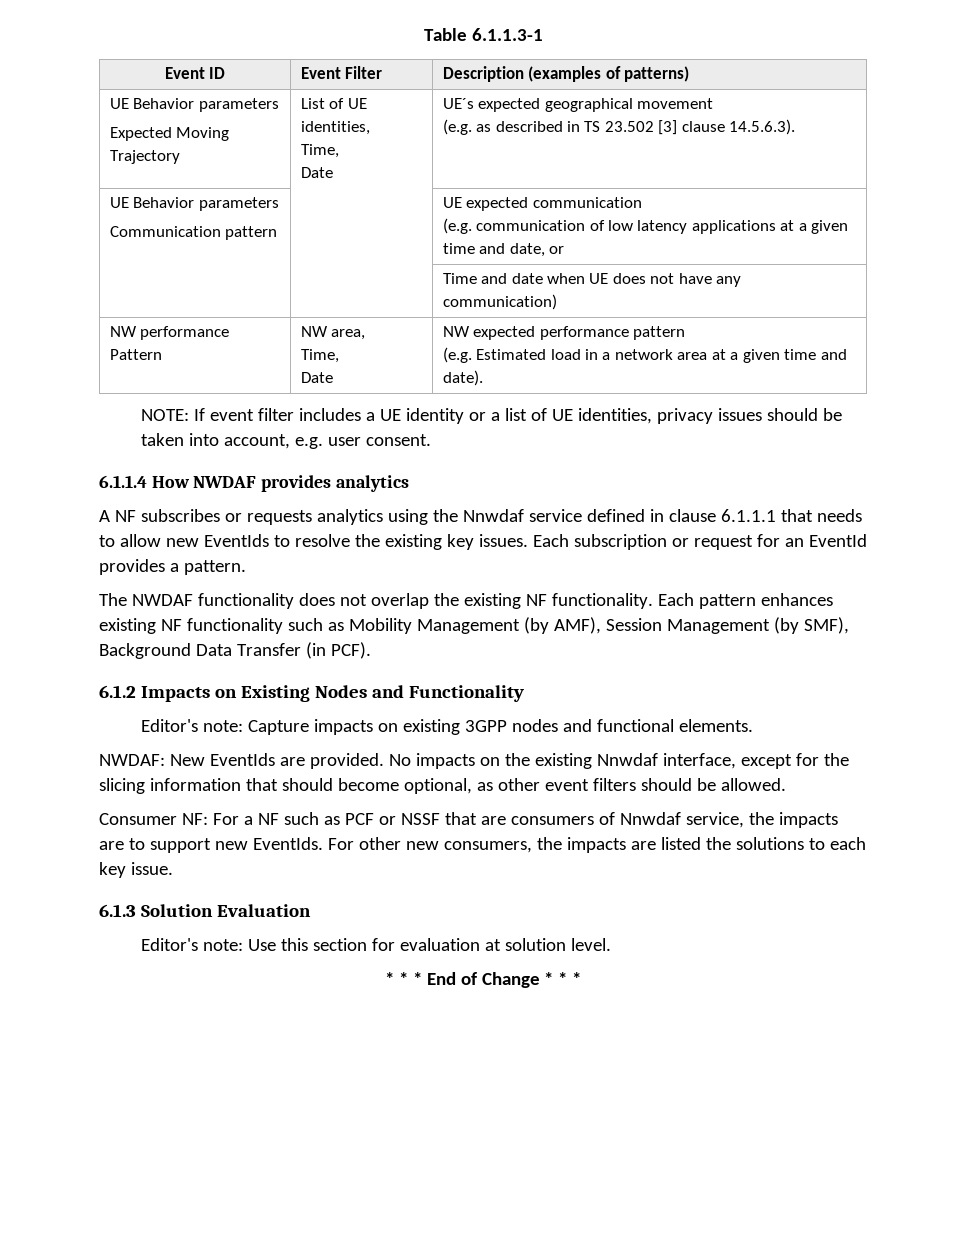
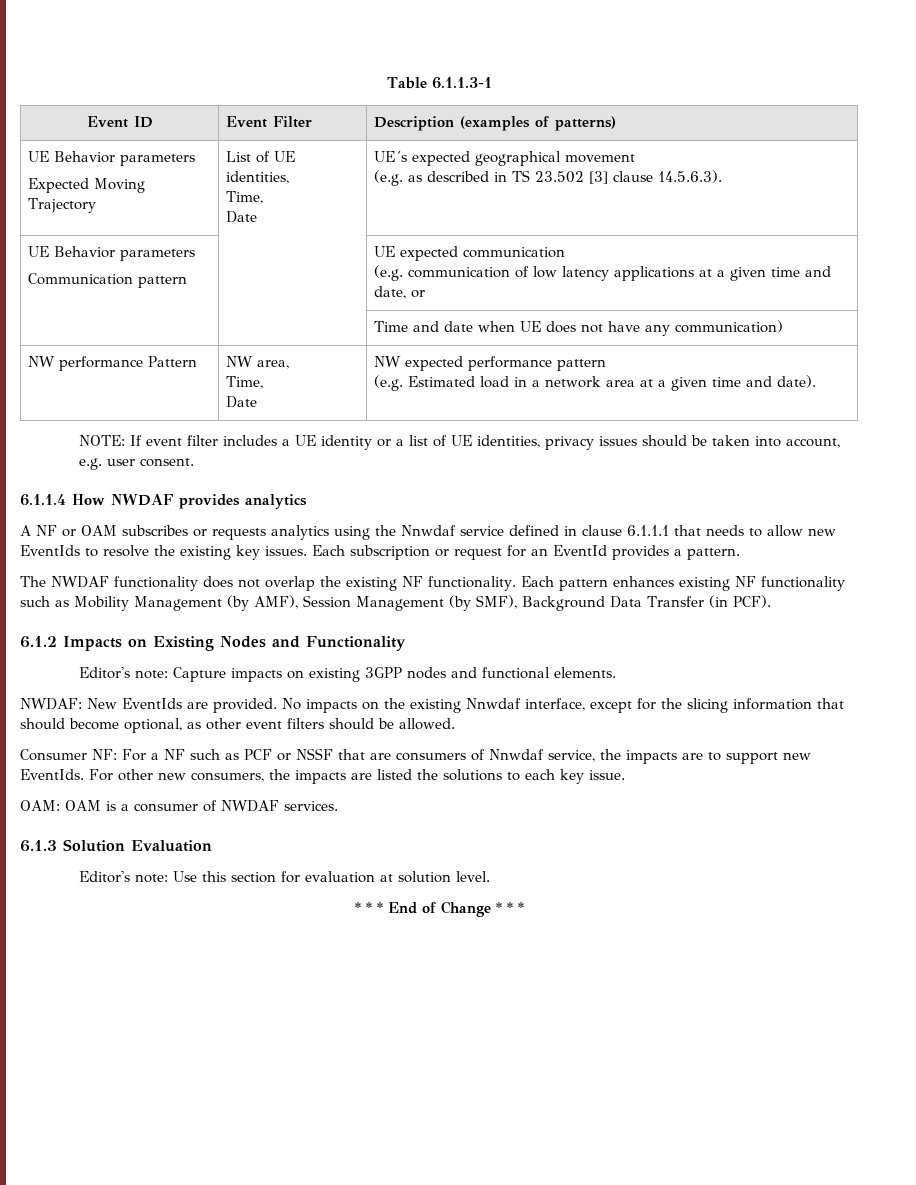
- A NF subscribes or requests analytics using the Nnwdaf service defined in clause 6.1.1.1 that needs to allow new EventIds to resolve the existing key issues.
+ A NF or OAM subscribes or requests analytics using the Nnwdaf service defined in clause 6.1.1.1 that needs to allow new EventIds to resolve the existing key issues.
+ OAM: OAM is a consumer of NWDAF services.

